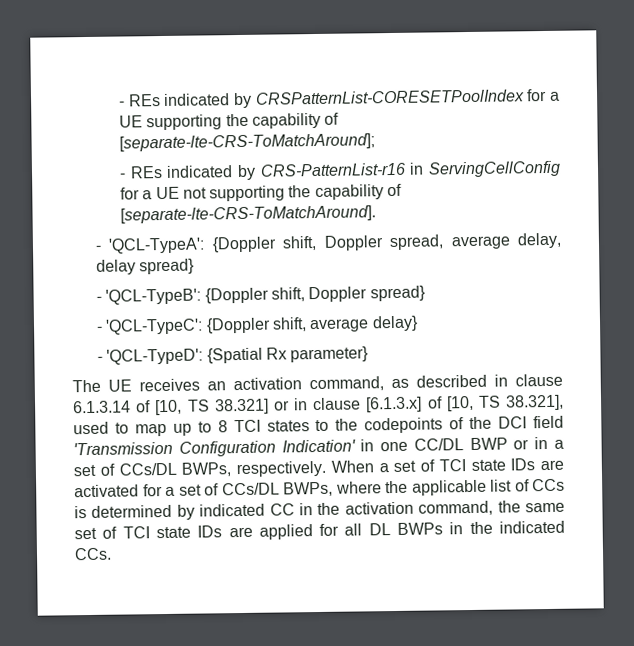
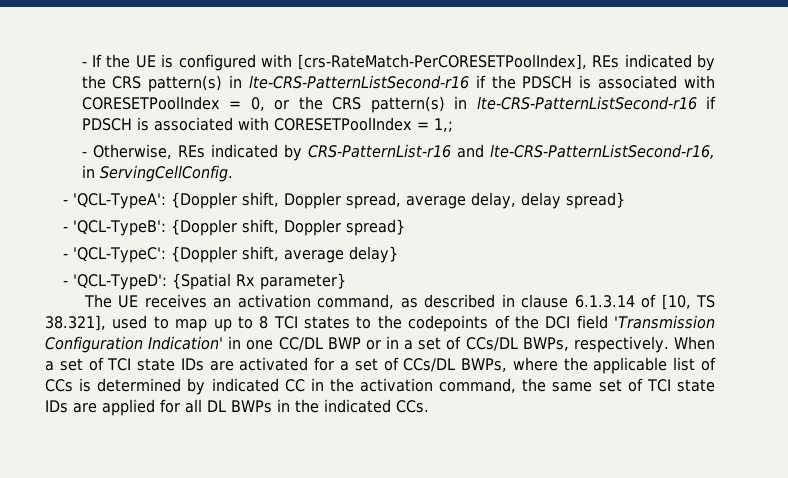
- - REs indicated by CRSPatternList-CORESETPoolIndex for a UE supporting the capability of [separate-lte-CRS-ToMatchAround];
- - REs indicated by CRS-PatternList-r16 in ServingCellConfig for a UE not supporting the capability of [separate-lte-CRS-ToMatchAround].
+ - If the UE is configured with [crs-RateMatch-PerCORESETPoolIndex], REs indicated by the CRS pattern(s) in lte-CRS-PatternListSecond-r16 if the PDSCH is associated with CORESETPoolIndex = 0, or the CRS pattern(s) in lte-CRS-PatternListSecond-r16 if PDSCH is associated with CORESETPoolIndex = 1,;
+ - Otherwise, REs indicated by CRS-PatternList-r16 and lte-CRS-PatternListSecond-r16, in ServingCellConfig.
- The UE receives an activation command, as described in clause 6.1.3.14 of [10, TS 38.321] or in clause [6.1.3.x] of [10, TS 38.321], used to map up to 8 TCI states to the codepoints of the DCI field 'Transmission Configuration Indication' in one CC/DL BWP or in a set of CCs/DL BWPs, respectively.
+ The UE receives an activation command, as described in clause 6.1.3.14 of [10, TS 38.321], used to map up to 8 TCI states to the codepoints of the DCI field 'Transmission Configuration Indication' in one CC/DL BWP or in a set of CCs/DL BWPs, respectively.

